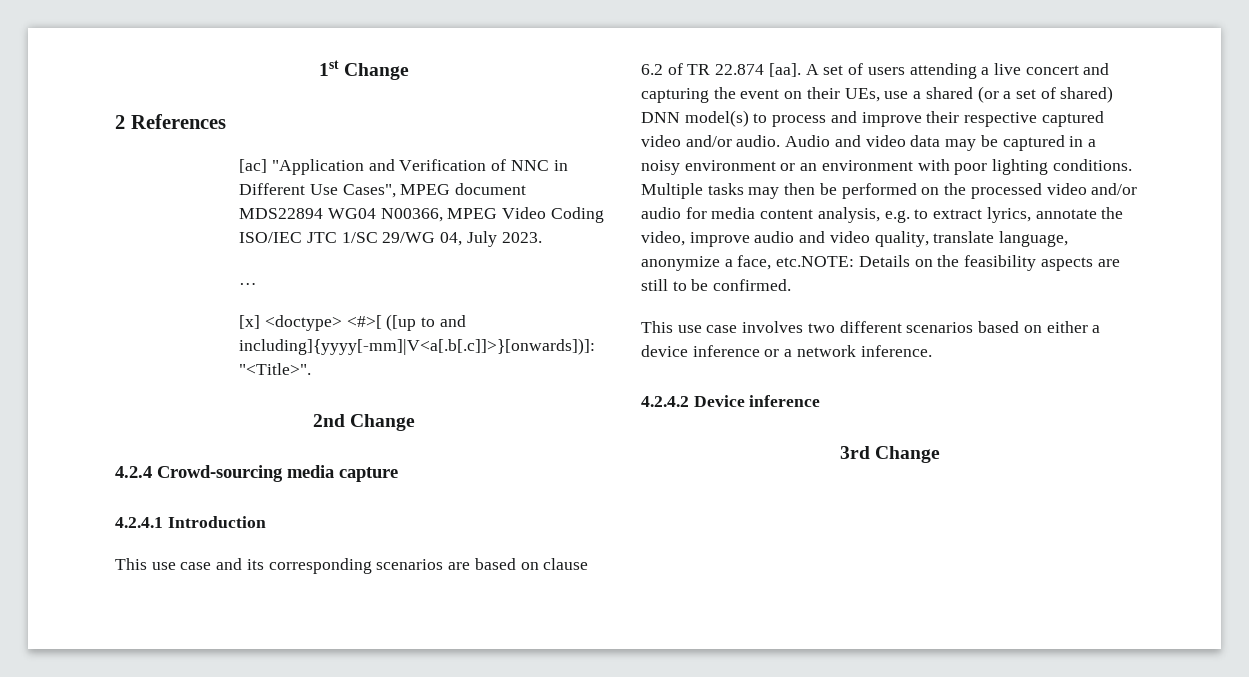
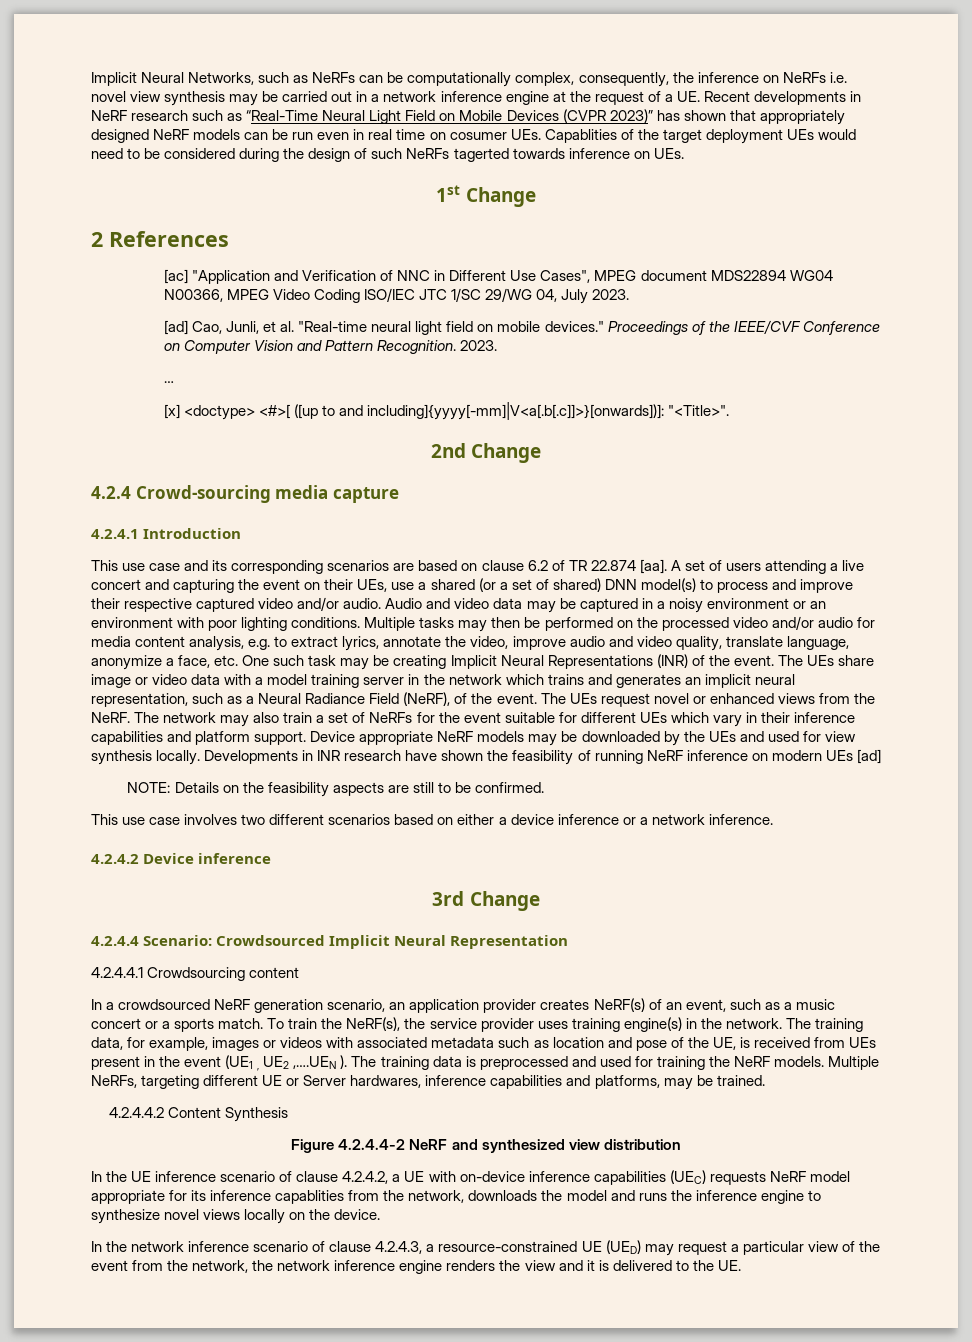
+ Implicit Neural Networks, such as NeRFs can be computationally complex, consequently, the inference on NeRFs i.e. novel view synthesis may be carried out in a network inference engine at the request of a UE. Recent developments in NeRF research such as “Real-Time Neural Light Field on Mobile Devices (CVPR 2023)” has shown that appropriately designed NeRF models can be run even in real time on cosumer UEs. Capablities of the target deployment UEs would need to be considered during the design of such NeRFs tagerted towards inference on UEs.
+ [ad] Cao, Junli, et al. "Real-time neural light field on mobile devices." Proceedings of the IEEE/CVF Conference on Computer Vision and Pattern Recognition. 2023.
- Multiple tasks may then be performed on the processed video and/or audio for media content analysis, e.g. to extract lyrics, annotate the video, improve audio and video quality, translate language, anonymize a face, etc.NOTE: Details on the feasibility aspects are still to be confirmed.
+ Multiple tasks may then be performed on the processed video and/or audio for media content analysis, e.g. to extract lyrics, annotate the video, improve audio and video quality, translate language, anonymize a face, etc. One such task may be creating Implicit Neural Representations (INR) of the event. The UEs share image or video data with a model training server in the network which trains and generates an implicit neural representation, such as a Neural Radiance Field (NeRF), of the event. The UEs request novel or enhanced views from the NeRF. The network may also train a set of NeRFs for the event suitable for different UEs which vary in their inference capabilities and platform support. Device appropriate NeRF models may be downloaded by the UEs and used for view synthesis locally. Developments in INR research have shown the feasibility of running NeRF inference on modern UEs [ad]
+ NOTE: Details on the feasibility aspects are still to be confirmed.
+ 4.2.4.4 Scenario: Crowdsourced Implicit Neural Representation
+ 4.2.4.4.1 Crowdsourcing content
+ In a crowdsourced NeRF generation scenario, an application provider creates NeRF(s) of an event, such as a music concert or a sports match. To train the NeRF(s), the service provider uses training engine(s) in the network. The training data, for example, images or videos with associated metadata such as location and pose of the UE, is received from UEs present in the event (UE1 , UE2 ,….UEN ). The training data is preprocessed and used for training the NeRF models. Multiple NeRFs, targeting different UE or Server hardwares, inference capabilities and platforms, may be trained.
+ 4.2.4.4.2 Content Synthesis
+ Figure 4.2.4.4-2 NeRF and synthesized view distribution
+ In the UE inference scenario of clause 4.2.4.2, a UE with on-device inference capabilities (UEC) requests NeRF model appropriate for its inference capablities from the network, downloads the model and runs the inference engine to synthesize novel views locally on the device.
+ In the network inference scenario of clause 4.2.4.3, a resource-constrained UE (UED) may request a particular view of the event from the network, the network inference engine renders the view and it is delivered to the UE.

